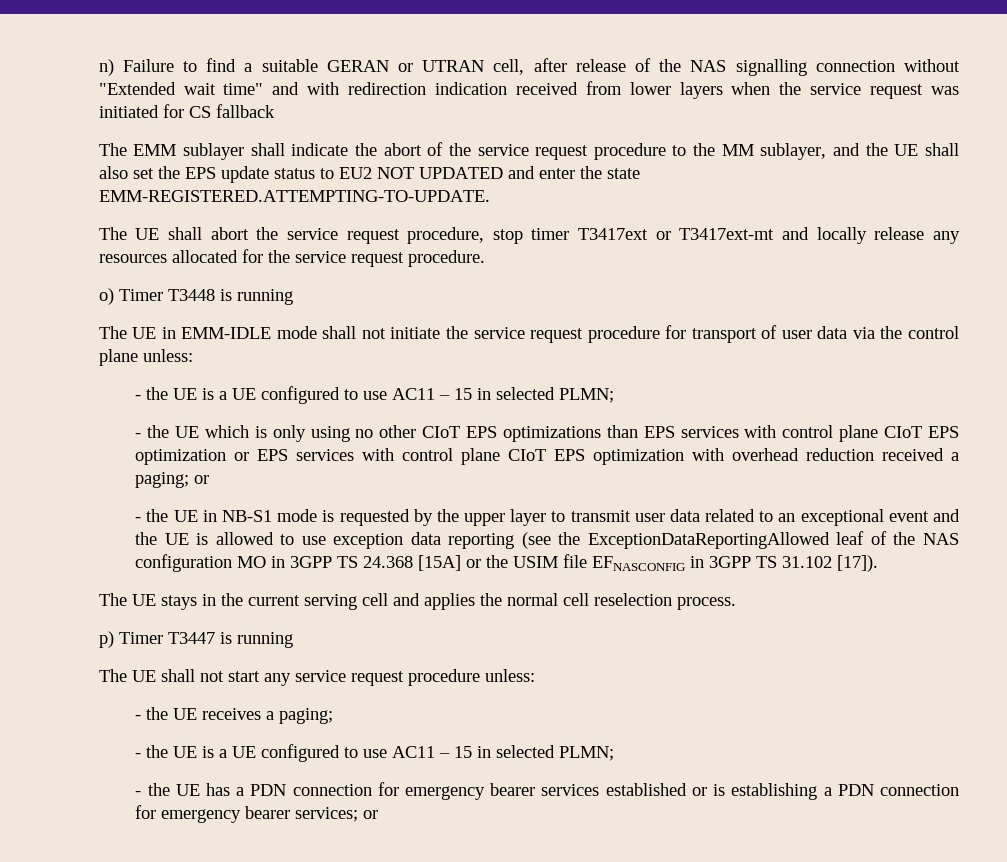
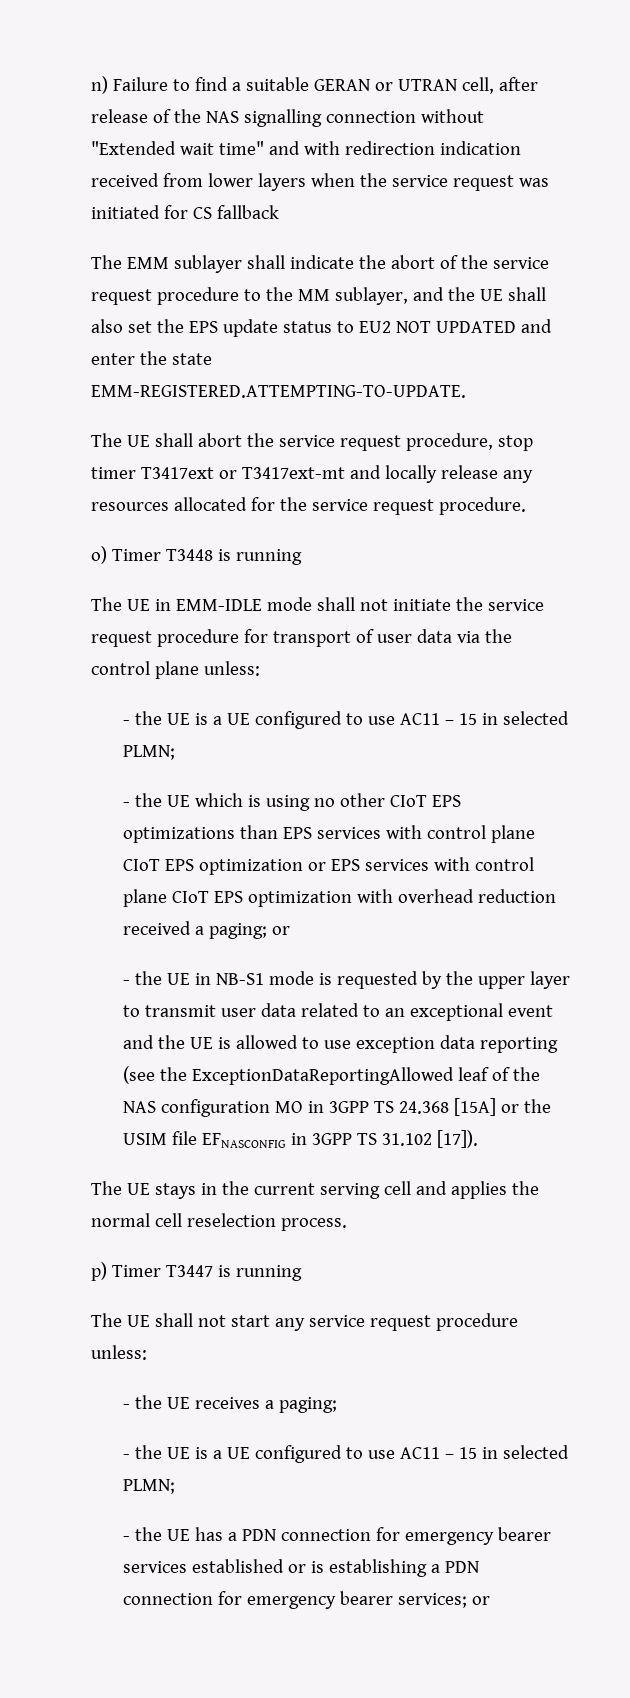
- - the UE which is only using no other CIoT EPS optimizations than EPS services with control plane CIoT EPS optimization or EPS services with control plane CIoT EPS optimization with overhead reduction received a paging; or
+ - the UE which is using no other CIoT EPS optimizations than EPS services with control plane CIoT EPS optimization or EPS services with control plane CIoT EPS optimization with overhead reduction received a paging; or

